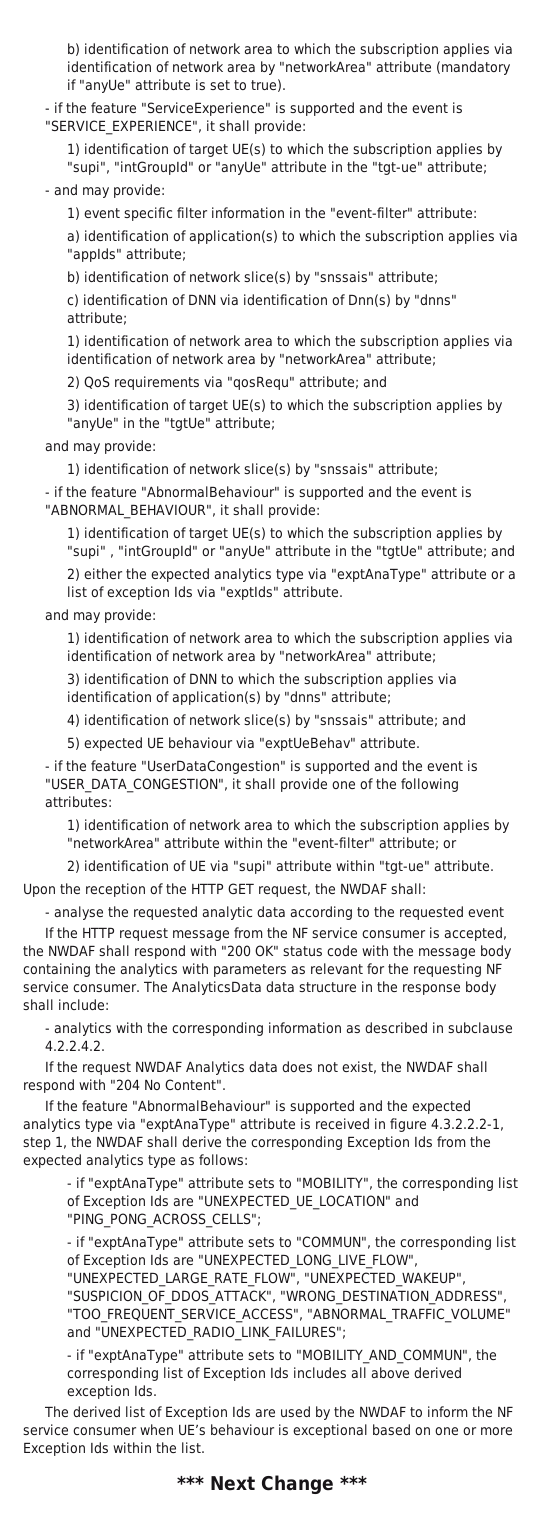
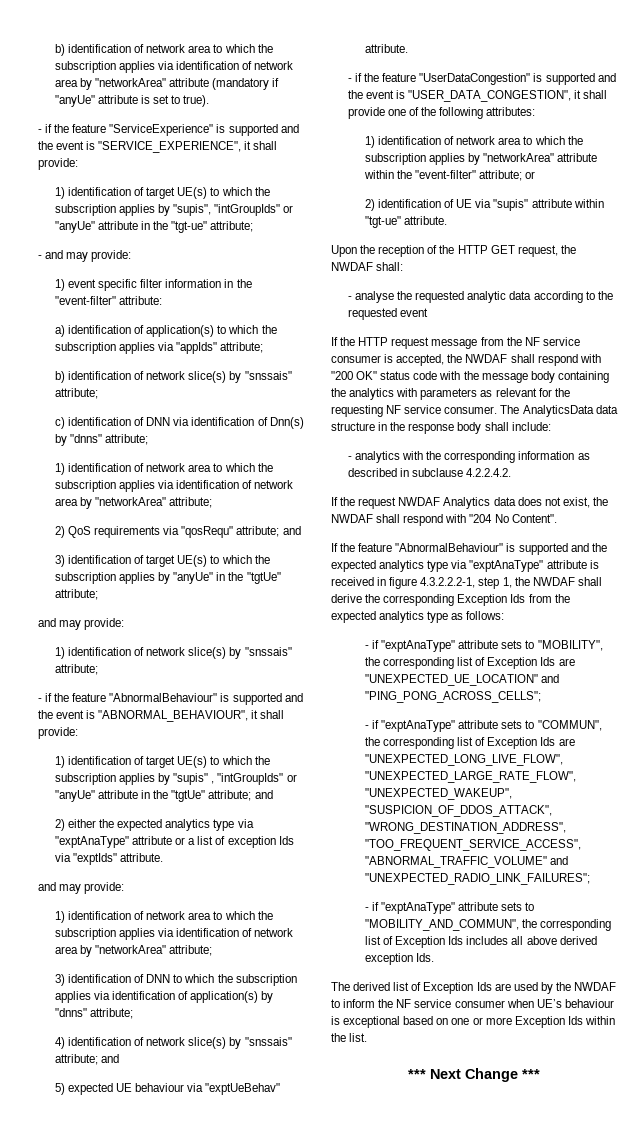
- 1) identification of target UE(s) to which the subscription applies by "supi", "intGroupId" or "anyUe" attribute in the "tgt-ue" attribute;
+ 1) identification of target UE(s) to which the subscription applies by "supis", "intGroupIds" or "anyUe" attribute in the "tgt-ue" attribute;
- 1) identification of target UE(s) to which the subscription applies by "supi" , "intGroupId" or "anyUe" attribute in the "tgtUe" attribute; and
+ 1) identification of target UE(s) to which the subscription applies by "supis" , "intGroupIds" or "anyUe" attribute in the "tgtUe" attribute; and
- 2) identification of UE via "supi" attribute within "tgt-ue" attribute.
+ 2) identification of UE via "supis" attribute within "tgt-ue" attribute.

